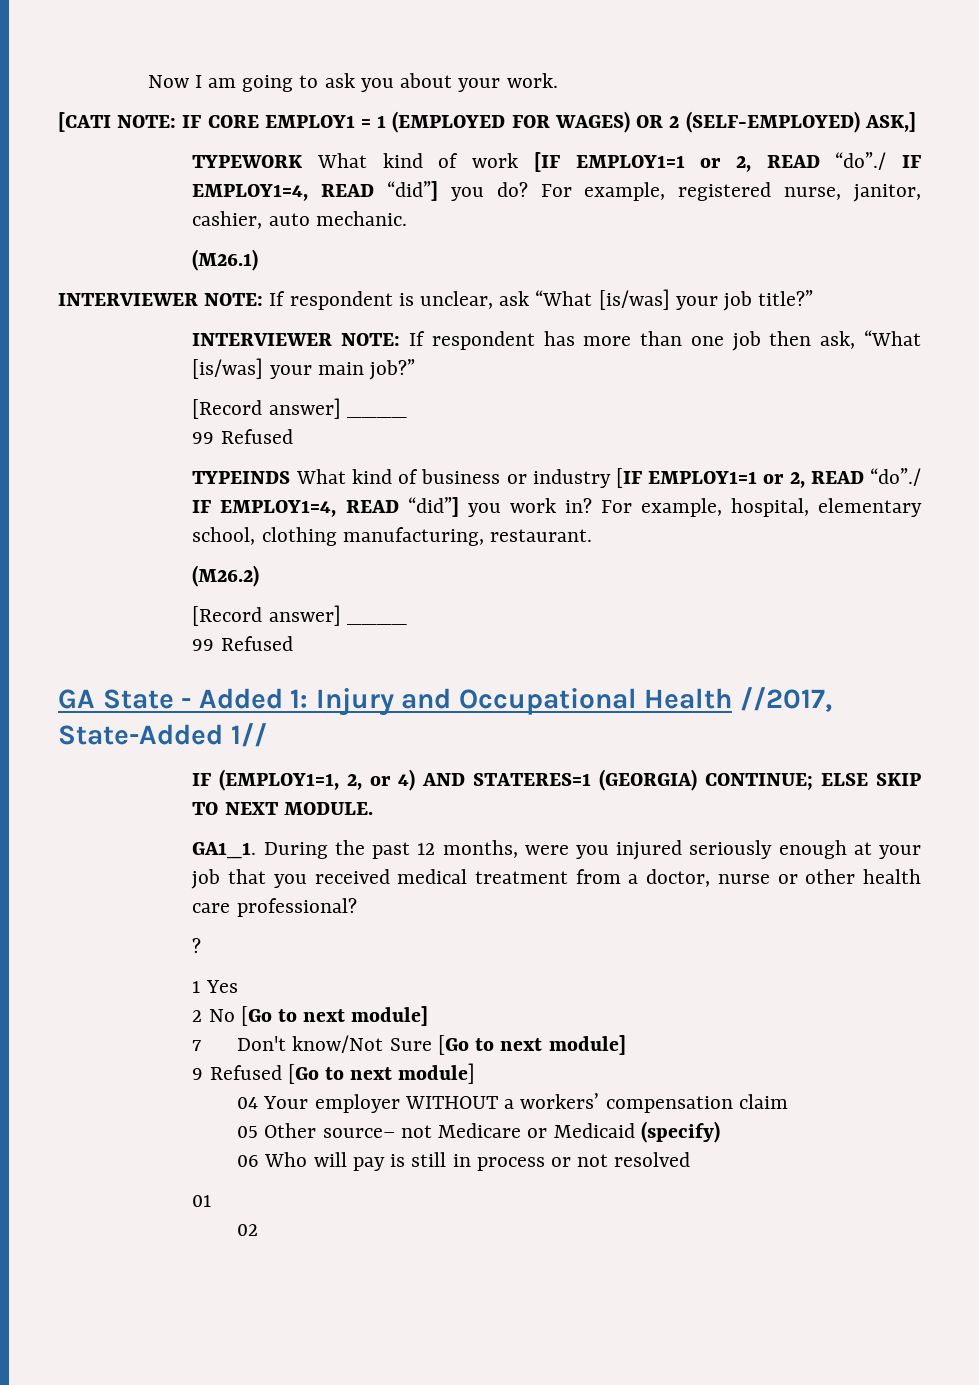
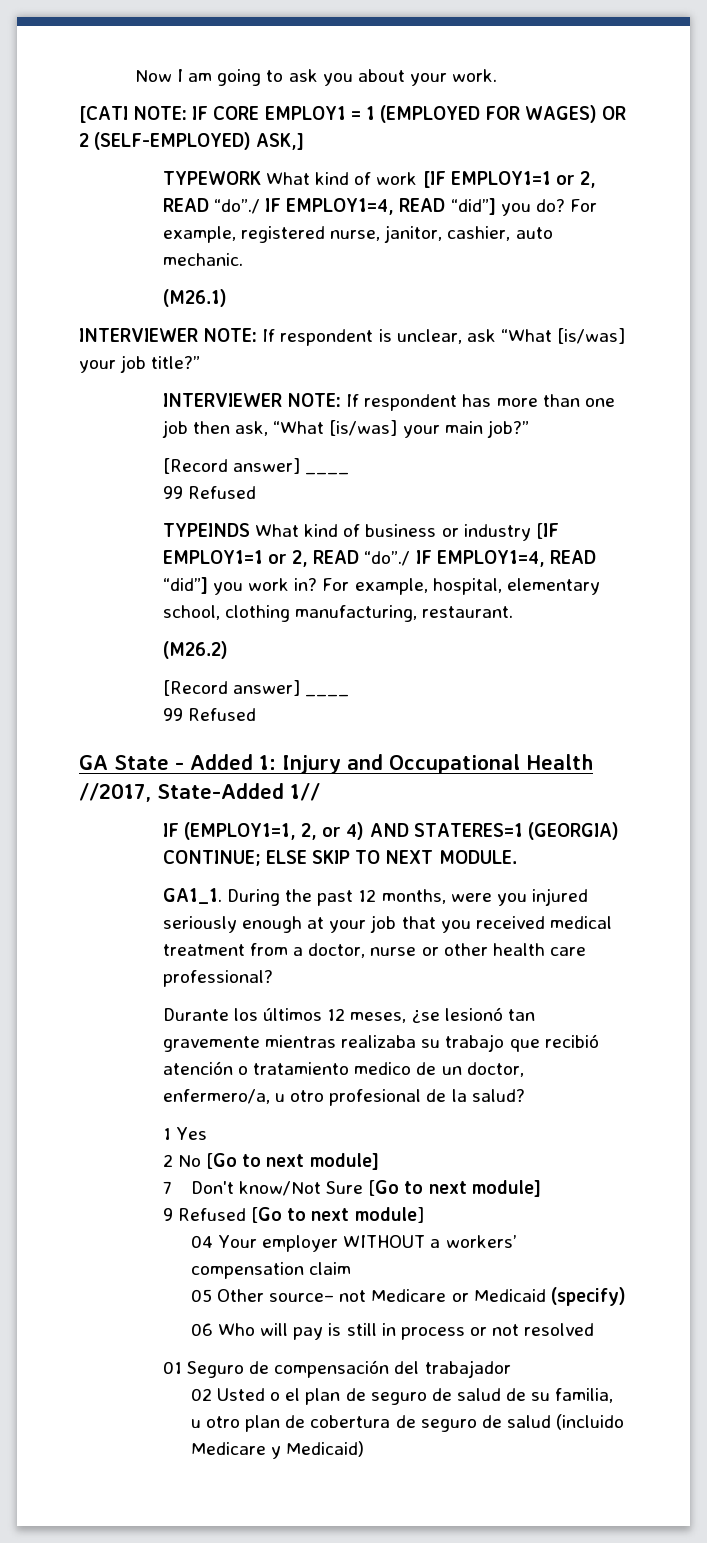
- ?
+ Durante los últimos 12 meses, ¿se lesionó tan gravemente mientras realizaba su trabajo que recibió atención o tratamiento medico de un doctor, enfermero/a, u otro profesional de la salud?
- 01
- 02
+ 01 Seguro de compensación del trabajador
+ 02 Usted o el plan de seguro de salud de su familia, u otro plan de cobertura de seguro de salud (incluido Medicare y Medicaid)

